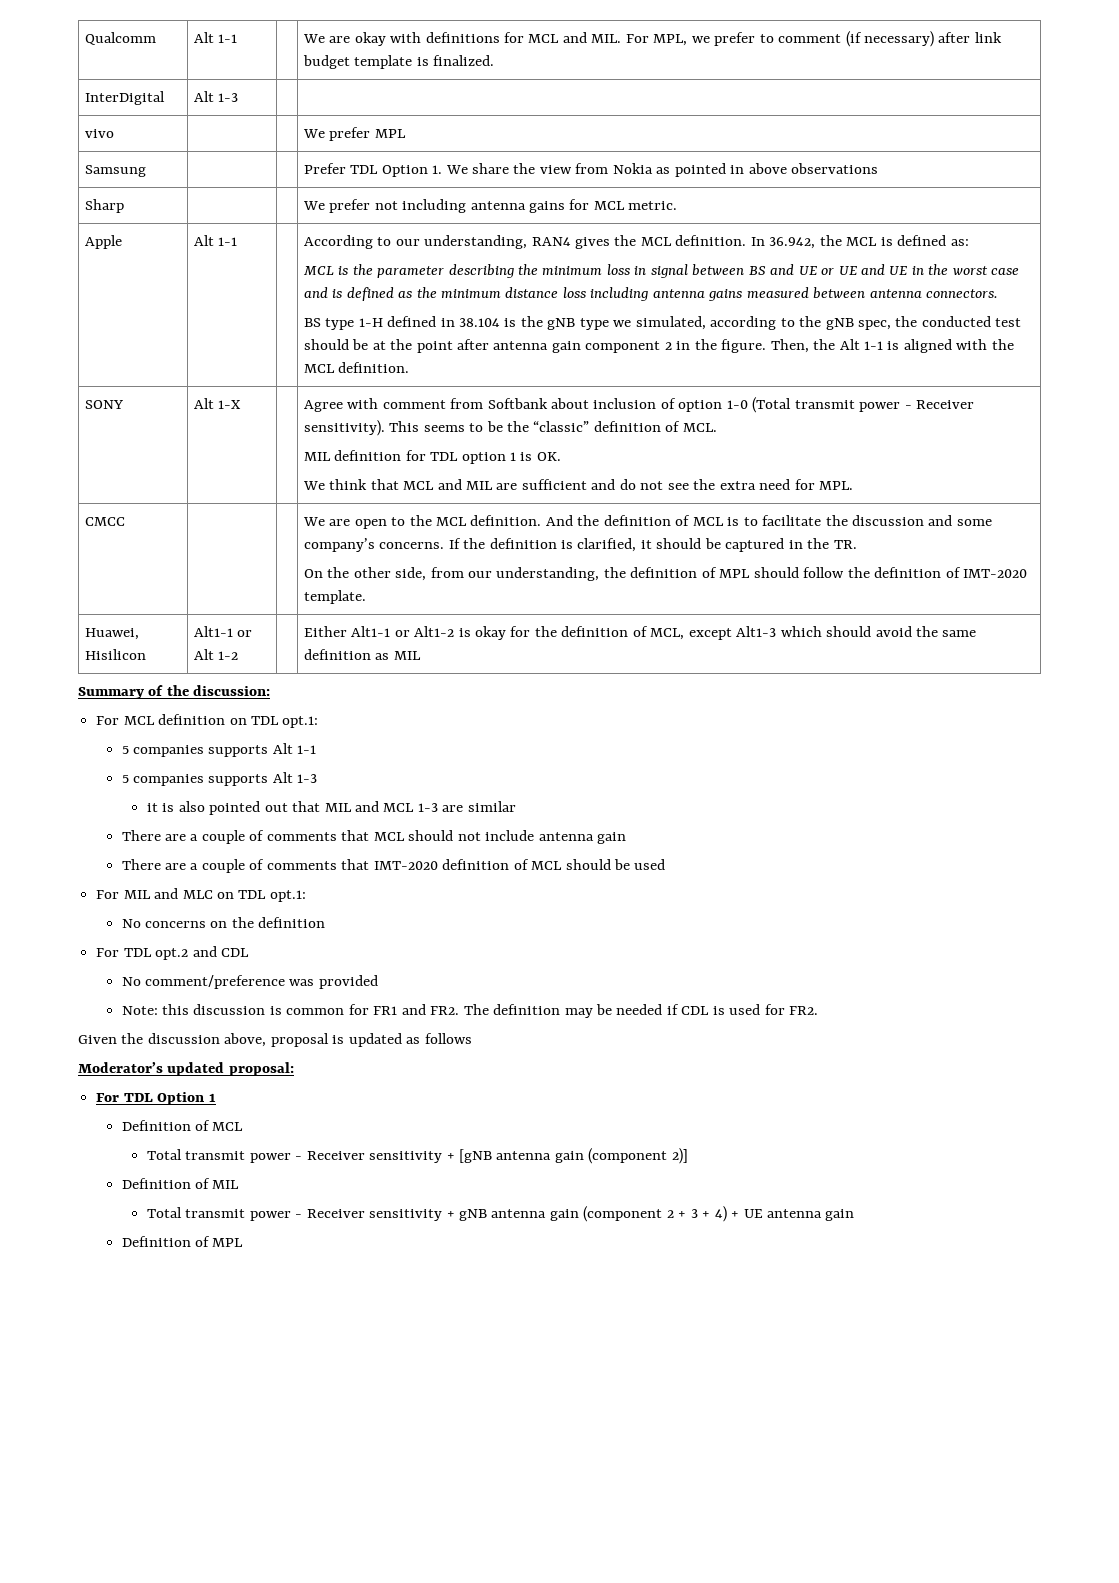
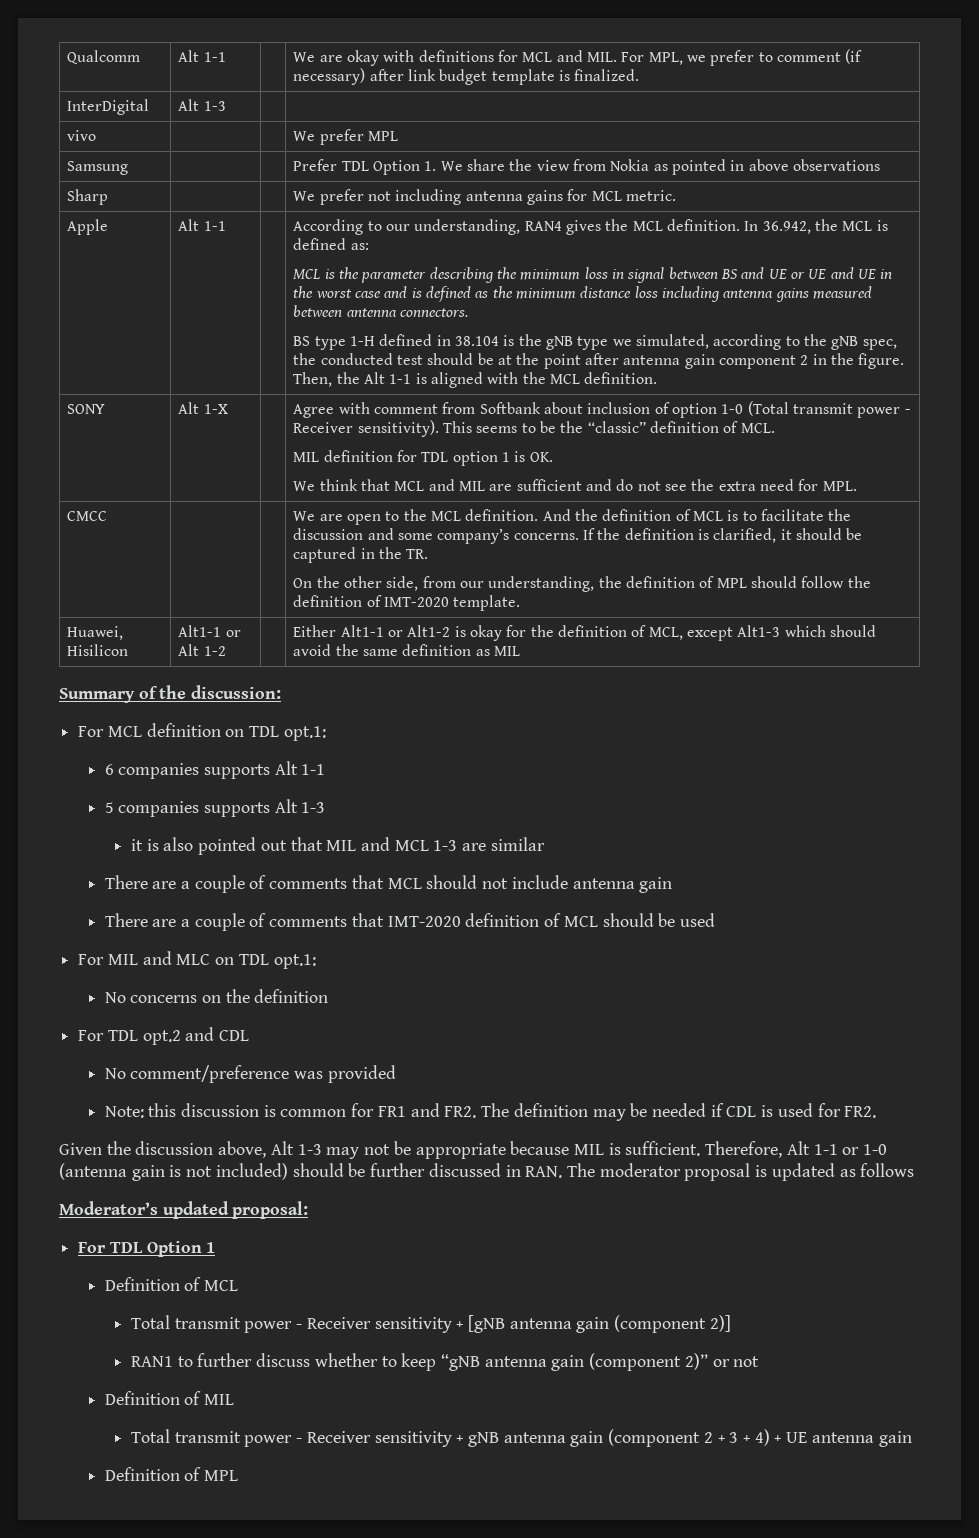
- 5 companies supports Alt 1-1
+ 6 companies supports Alt 1-1
- Given the discussion above, proposal is updated as follows
+ Given the discussion above, Alt 1-3 may not be appropriate because MIL is sufficient. Therefore, Alt 1-1 or 1-0 (antenna gain is not included) should be further discussed in RAN. The moderator proposal is updated as follows
+ RAN1 to further discuss whether to keep “gNB antenna gain (component 2)” or not

